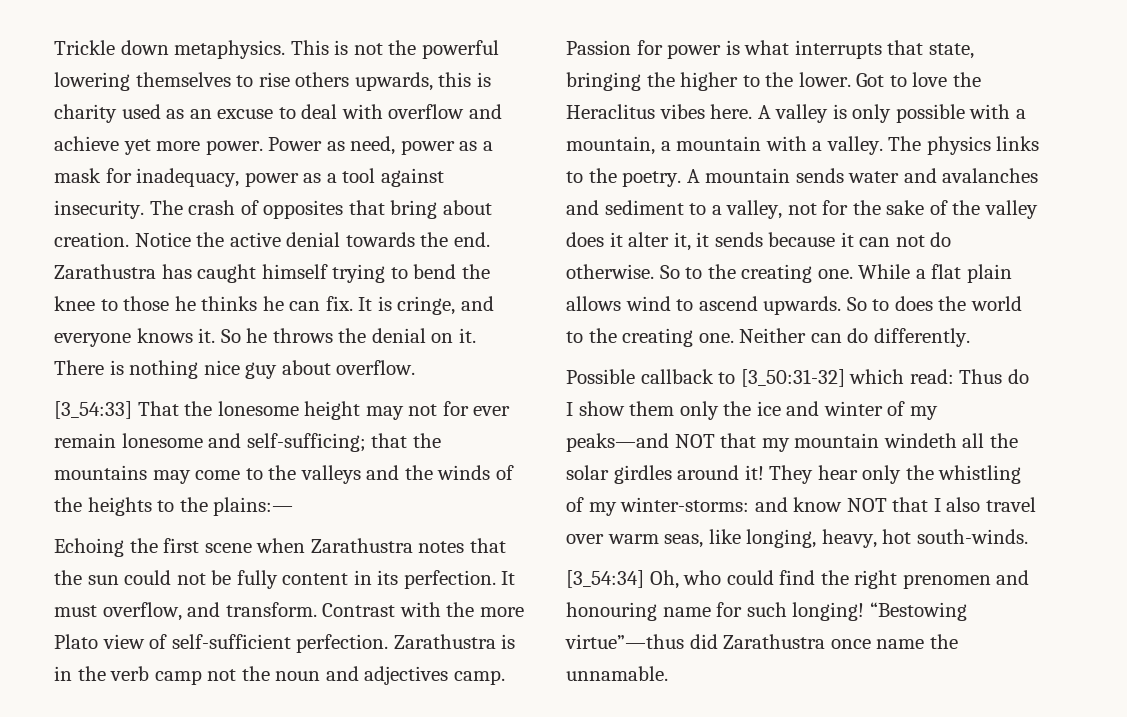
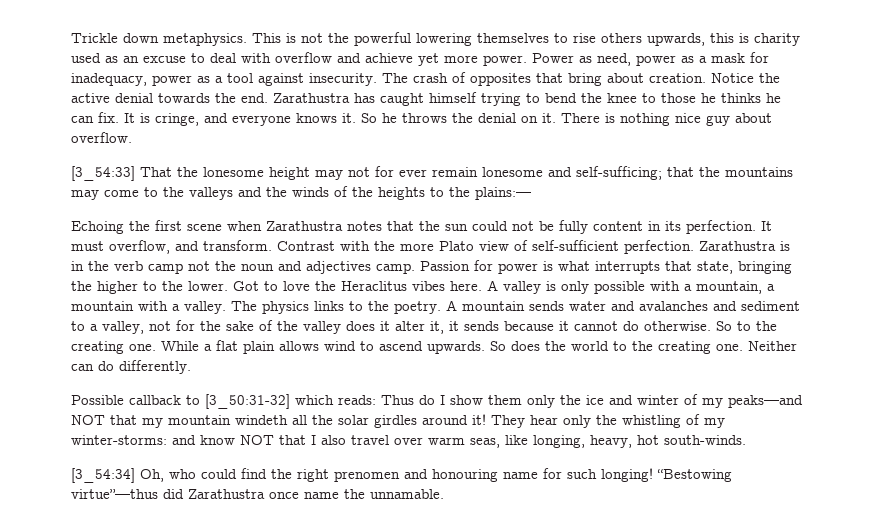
- A mountain sends water and avalanches and sediment to a valley, not for the sake of the valley does it alter it, it sends because it can not do otherwise.
+ A mountain sends water and avalanches and sediment to a valley, not for the sake of the valley does it alter it, it sends because it cannot do otherwise.
- So to does the world to the creating one.
+ So does the world to the creating one.
- Possible callback to [3_50:31-32] which read: Thus do I show them only the ice and winter of my peaks—and NOT that my mountain windeth all the solar girdles around it!
+ Possible callback to [3_50:31-32] which reads: Thus do I show them only the ice and winter of my peaks—and NOT that my mountain windeth all the solar girdles around it!

